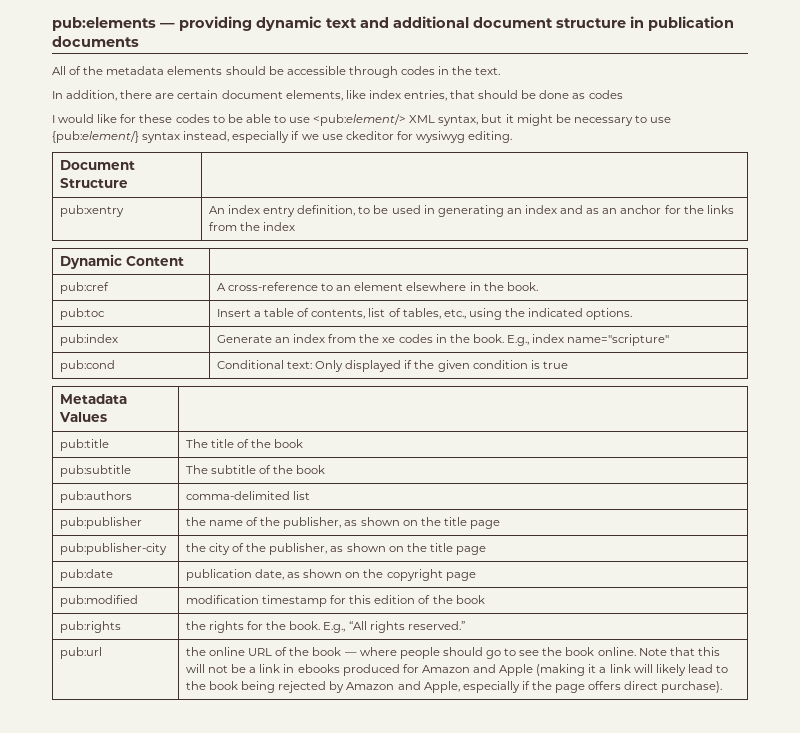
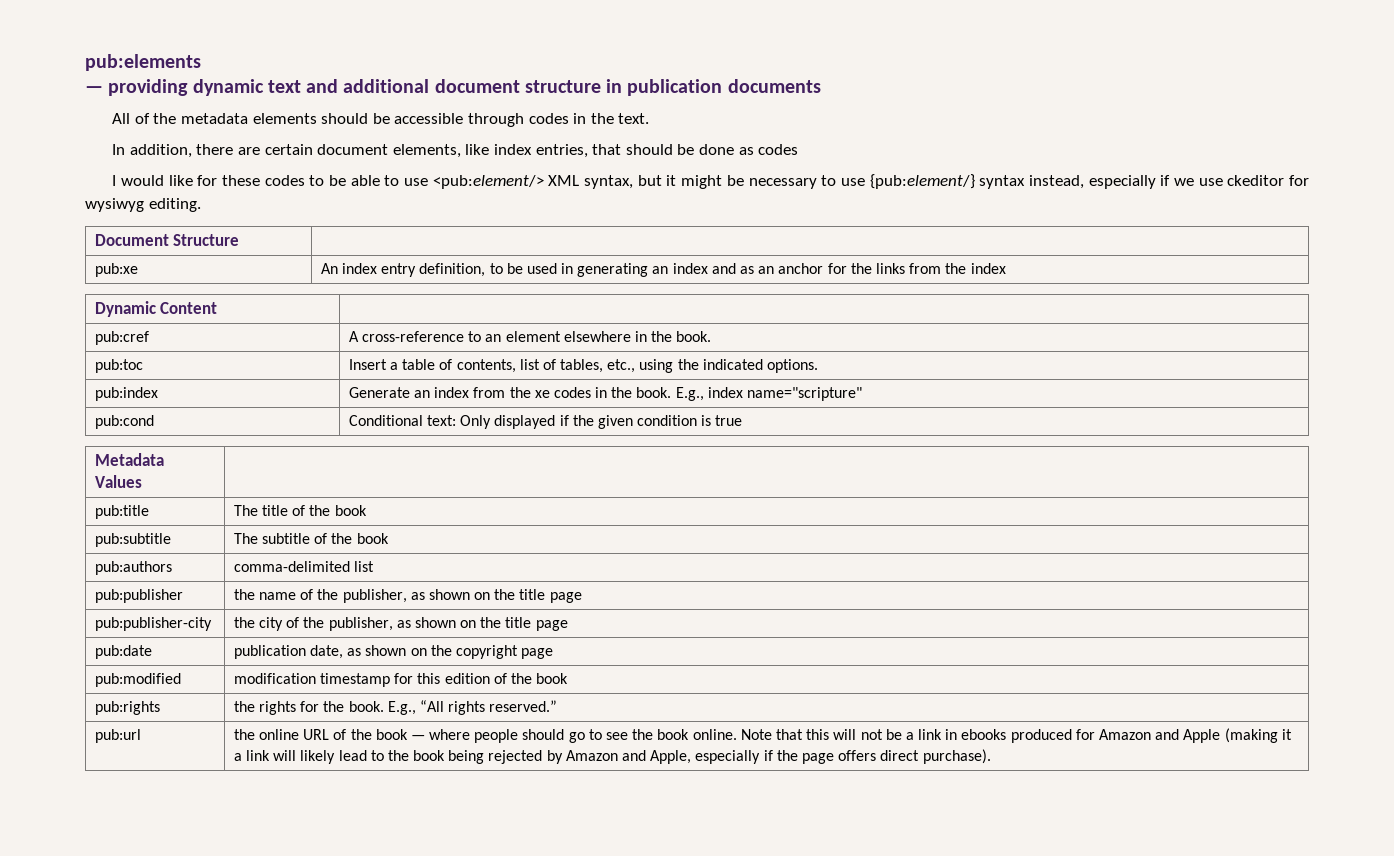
- pub:elements — providing dynamic text and additional document structure in publication documents
+ pub:elements
+ — providing dynamic text and additional document structure in publication documents
- pub:xentry | An index entry definition, to be used in generating an index and as an anchor for the links from the index
+ pub:xe | An index entry definition, to be used in generating an index and as an anchor for the links from the index

